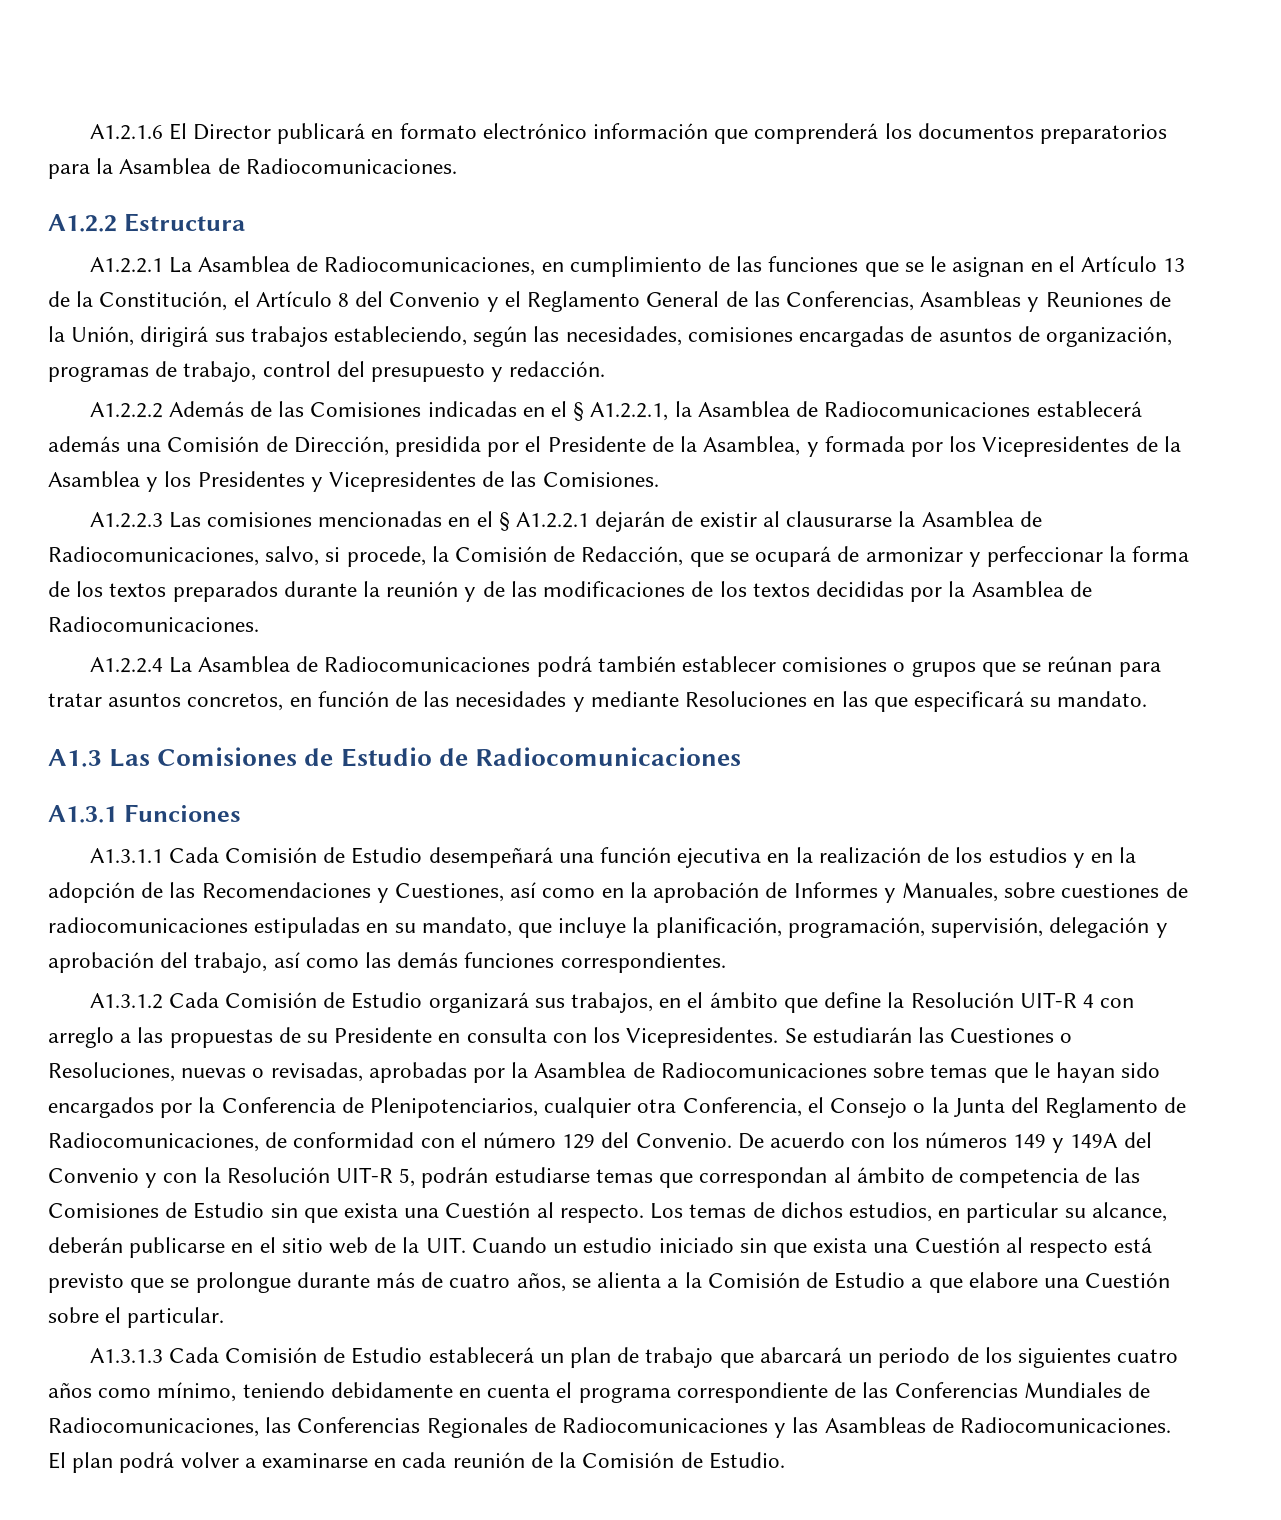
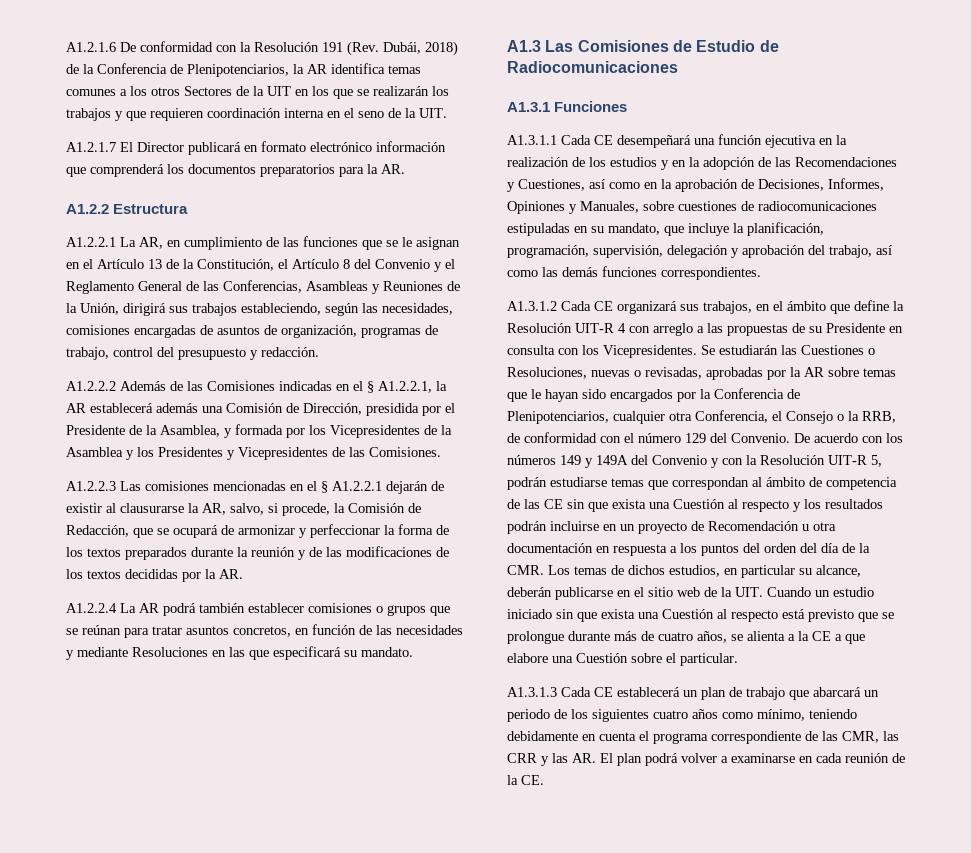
- А1.2.1.6 El Director publicará en formato electrónico información que comprenderá los documentos preparatorios para la Asamblea de Radiocomunicaciones.
+ А1.2.1.6 De conformidad con la Resolución 191 (Rev. Dubái, 2018) de la Conferencia de Plenipotenciarios, la AR identifica temas comunes a los otros Sectores de la UIT en los que se realizarán los trabajos y que requieren coordinación interna en el seno de la UIT.
+ A1.2.1.7 El Director publicará en formato electrónico información que comprenderá los documentos preparatorios para la AR.
- A1.2.2.1 La Asamblea de Radiocomunicaciones, en cumplimiento de las funciones que se le asignan en el Artículo 13 de la Constitución, el Artículo 8 del Convenio y el Reglamento General de las Conferencias, Asambleas y Reuniones de la Unión, dirigirá sus trabajos estableciendo, según las necesidades, comisiones encargadas de asuntos de organización, programas de trabajo, control del presupuesto y redacción.
+ A1.2.2.1 La AR, en cumplimiento de las funciones que se le asignan en el Artículo 13 de la Constitución, el Artículo 8 del Convenio y el Reglamento General de las Conferencias, Asambleas y Reuniones de la Unión, dirigirá sus trabajos estableciendo, según las necesidades, comisiones encargadas de asuntos de organización, programas de trabajo, control del presupuesto y redacción.
- A1.2.2.2 Además de las Comisiones indicadas en el § A1.2.2.1, la Asamblea de Radiocomunicaciones establecerá además una Comisión de Dirección, presidida por el Presidente de la Asamblea, y formada por los Vicepresidentes de la Asamblea y los Presidentes y Vicepresidentes de las Comisiones.
+ A1.2.2.2 Además de las Comisiones indicadas en el § A1.2.2.1, la AR establecerá además una Comisión de Dirección, presidida por el Presidente de la Asamblea, y formada por los Vicepresidentes de la Asamblea y los Presidentes y Vicepresidentes de las Comisiones.
- A1.2.2.3 Las comisiones mencionadas en el § A1.2.2.1 dejarán de existir al clausurarse la Asamblea de Radiocomunicaciones, salvo, si procede, la Comisión de Redacción, que se ocupará de armonizar y perfeccionar la forma de los textos preparados durante la reunión y de las modificaciones de los textos decididas por la Asamblea de Radiocomunicaciones.
+ A1.2.2.3 Las comisiones mencionadas en el § A1.2.2.1 dejarán de existir al clausurarse la AR, salvo, si procede, la Comisión de Redacción, que se ocupará de armonizar y perfeccionar la forma de los textos preparados durante la reunión y de las modificaciones de los textos decididas por la AR.
- A1.2.2.4 La Asamblea de Radiocomunicaciones podrá también establecer comisiones o grupos que se reúnan para tratar asuntos concretos, en función de las necesidades y mediante Resoluciones en las que especificará su mandato.
+ A1.2.2.4 La AR podrá también establecer comisiones o grupos que se reúnan para tratar asuntos concretos, en función de las necesidades y mediante Resoluciones en las que especificará su mandato.
- A1.3.1.1 Cada Comisión de Estudio desempeñará una función ejecutiva en la realización de los estudios y en la adopción de las Recomendaciones y Cuestiones, así como en la aprobación de Informes y Manuales, sobre cuestiones de radiocomunicaciones estipuladas en su mandato, que incluye la planificación, programación, supervisión, delegación y aprobación del trabajo, así como las demás funciones correspondientes.
+ A1.3.1.1 Cada CE desempeñará una función ejecutiva en la realización de los estudios y en la adopción de las Recomendaciones y Cuestiones, así como en la aprobación de Decisiones, Informes, Opiniones y Manuales, sobre cuestiones de radiocomunicaciones estipuladas en su mandato, que incluye la planificación, programación, supervisión, delegación y aprobación del trabajo, así como las demás funciones correspondientes.
- A1.3.1.2 Cada Comisión de Estudio organizará sus trabajos, en el ámbito que define la Resolución UIT-R 4 con arreglo a las propuestas de su Presidente en consulta con los Vicepresidentes.
+ A1.3.1.2 Cada CE organizará sus trabajos, en el ámbito que define la Resolución UIT-R 4 con arreglo a las propuestas de su Presidente en consulta con los Vicepresidentes.
- Se estudiarán las Cuestiones o Resoluciones, nuevas o revisadas, aprobadas por la Asamblea de Radiocomunicaciones sobre temas que le hayan sido encargados por la Conferencia de Plenipotenciarios, cualquier otra Conferencia, el Consejo o la Junta del Reglamento de Radiocomunicaciones, de conformidad con el número 129 del Convenio.
+ Se estudiarán las Cuestiones o Resoluciones, nuevas o revisadas, aprobadas por la AR sobre temas que le hayan sido encargados por la Conferencia de Plenipotenciarios, cualquier otra Conferencia, el Consejo o la RRB, de conformidad con el número 129 del Convenio.
- De acuerdo con los números 149 y 149A del Convenio y con la Resolución UIT-R 5, podrán estudiarse temas que correspondan al ámbito de competencia de las Comisiones de Estudio sin que exista una Cuestión al respecto. Los temas de dichos estudios, en particular su alcance, deberán publicarse en el sitio web de la UIT. Cuando un estudio iniciado sin que exista una Cuestión al respecto está previsto que se prolongue durante más de cuatro años, se alienta a la Comisión de Estudio a que elabore una Cuestión sobre el particular.
+ De acuerdo con los números 149 y 149A del Convenio y con la Resolución UIT-R 5, podrán estudiarse temas que correspondan al ámbito de competencia de las CE sin que exista una Cuestión al respecto y los resultados podrán incluirse en un proyecto de Recomendación u otra documentación en respuesta a los puntos del orden del día de la CMR. Los temas de dichos estudios, en particular su alcance, deberán publicarse en el sitio web de la UIT. Cuando un estudio iniciado sin que exista una Cuestión al respecto está previsto que se prolongue durante más de cuatro años, se alienta a la CE a que elabore una Cuestión sobre el particular.
- A1.3.1.3 Cada Comisión de Estudio establecerá un plan de trabajo que abarcará un periodo de los siguientes cuatro años como mínimo, teniendo debidamente en cuenta el programa correspondiente de las Conferencias Mundiales de Radiocomunicaciones, las Conferencias Regionales de Radiocomunicaciones y las Asambleas de Radiocomunicaciones. El plan podrá volver a examinarse en cada reunión de la Comisión de Estudio.
+ A1.3.1.3 Cada CE establecerá un plan de trabajo que abarcará un periodo de los siguientes cuatro años como mínimo, teniendo debidamente en cuenta el programa correspondiente de las CMR, las CRR y las AR. El plan podrá volver a examinarse en cada reunión de la CE.

